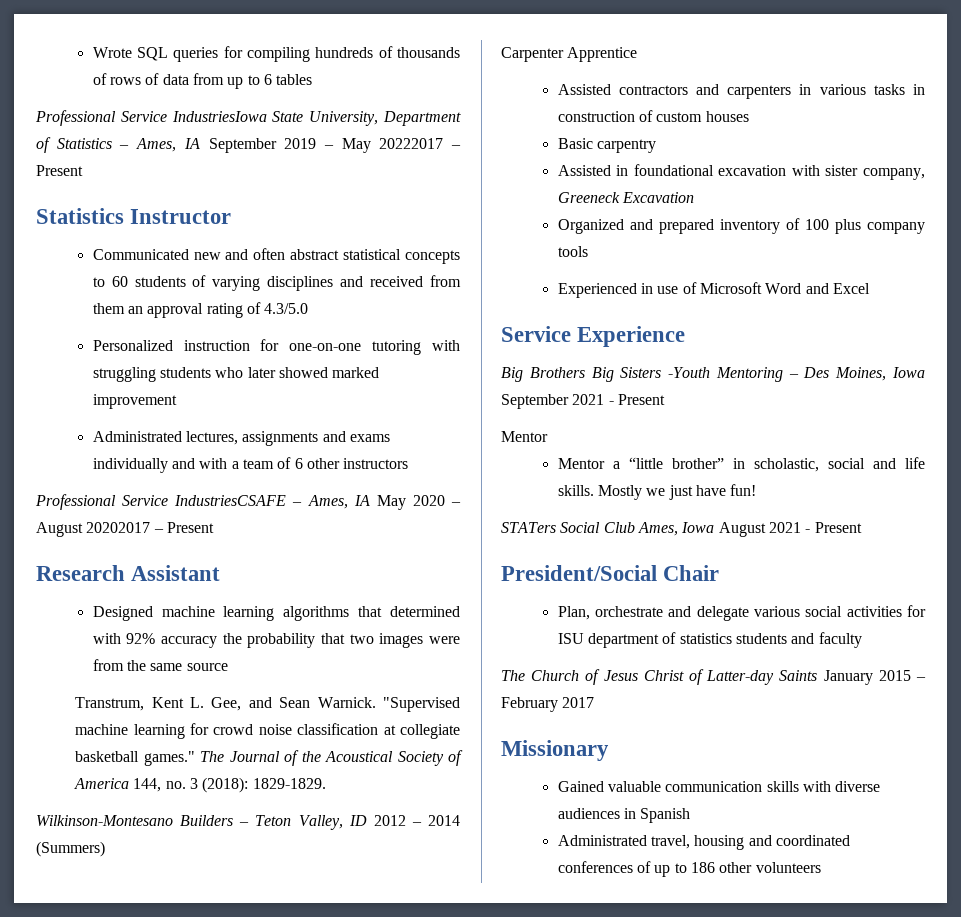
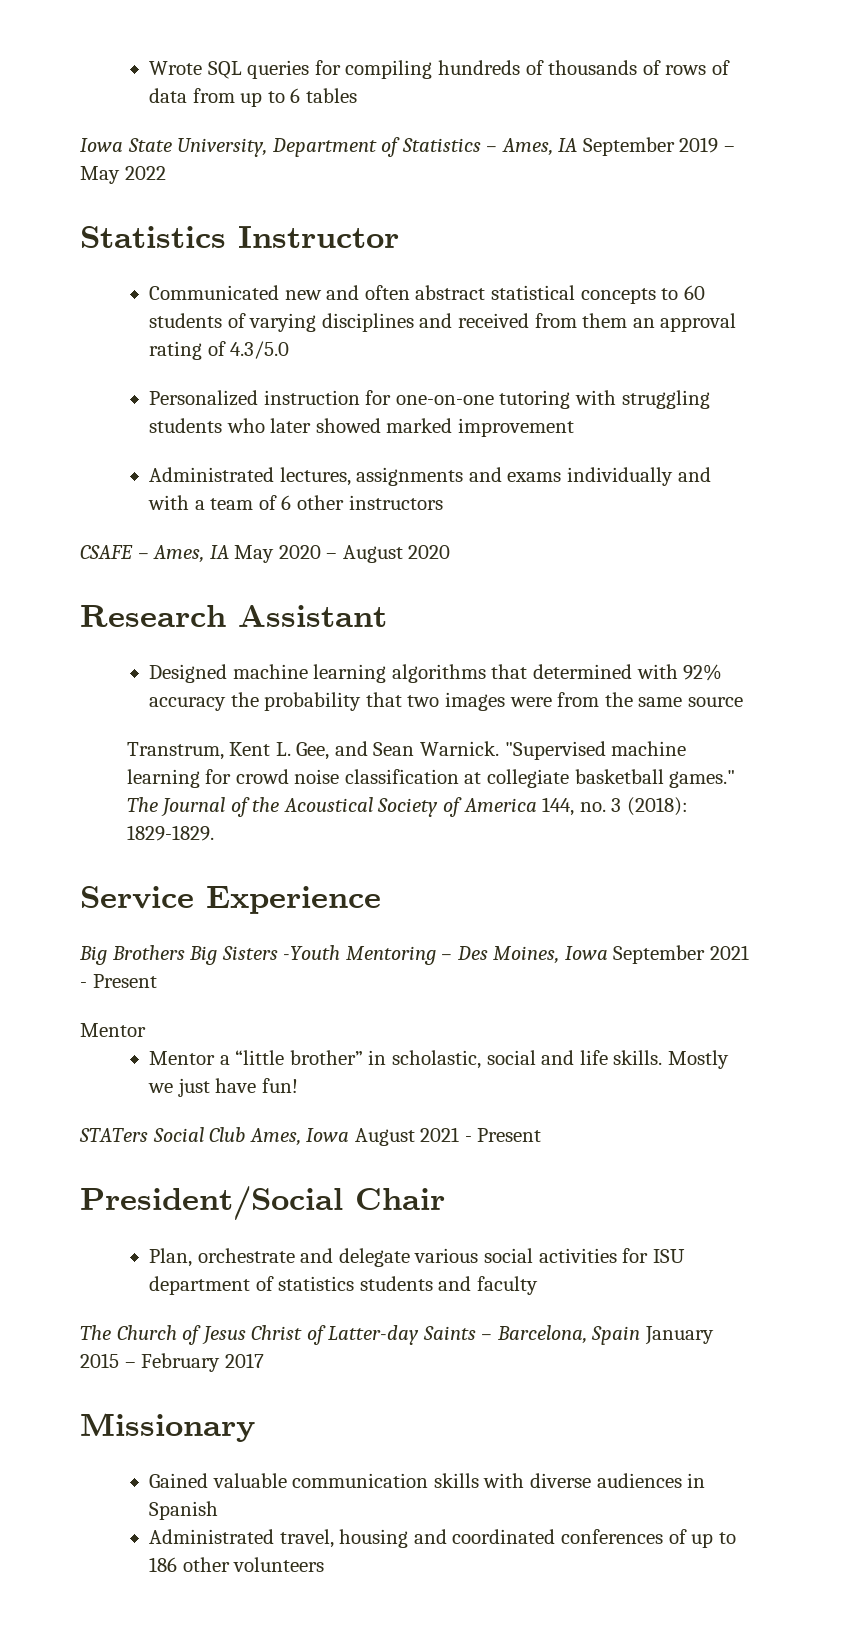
- Professional Service IndustriesIowa State University, Department of Statistics – Ames, IA September 2019 – May 20222017 – Present
+ Iowa State University, Department of Statistics – Ames, IA September 2019 – May 2022
- Professional Service IndustriesCSAFE – Ames, IA May 2020 – August 20202017 – Present
+ CSAFE – Ames, IA May 2020 – August 2020
- Wilkinson-Montesano Builders – Teton Valley, ID 2012 – 2014 (Summers)
- Carpenter Apprentice
- Assisted contractors and carpenters in various tasks in construction of custom houses
- Basic carpentry
- Assisted in foundational excavation with sister company, Greeneck Excavation
- Organized and prepared inventory of 100 plus company tools
- Experienced in use of Microsoft Word and Excel
- The Church of Jesus Christ of Latter-day Saints January 2015 – February 2017
+ The Church of Jesus Christ of Latter-day Saints – Barcelona, Spain January 2015 – February 2017

